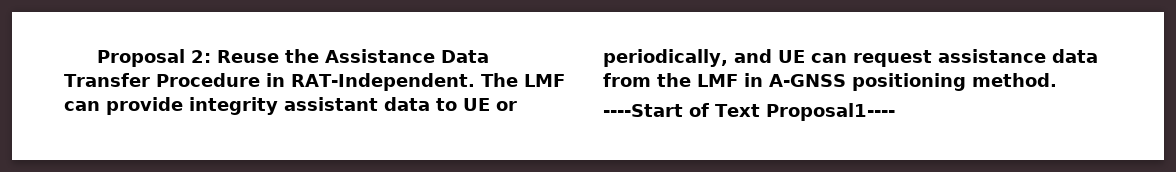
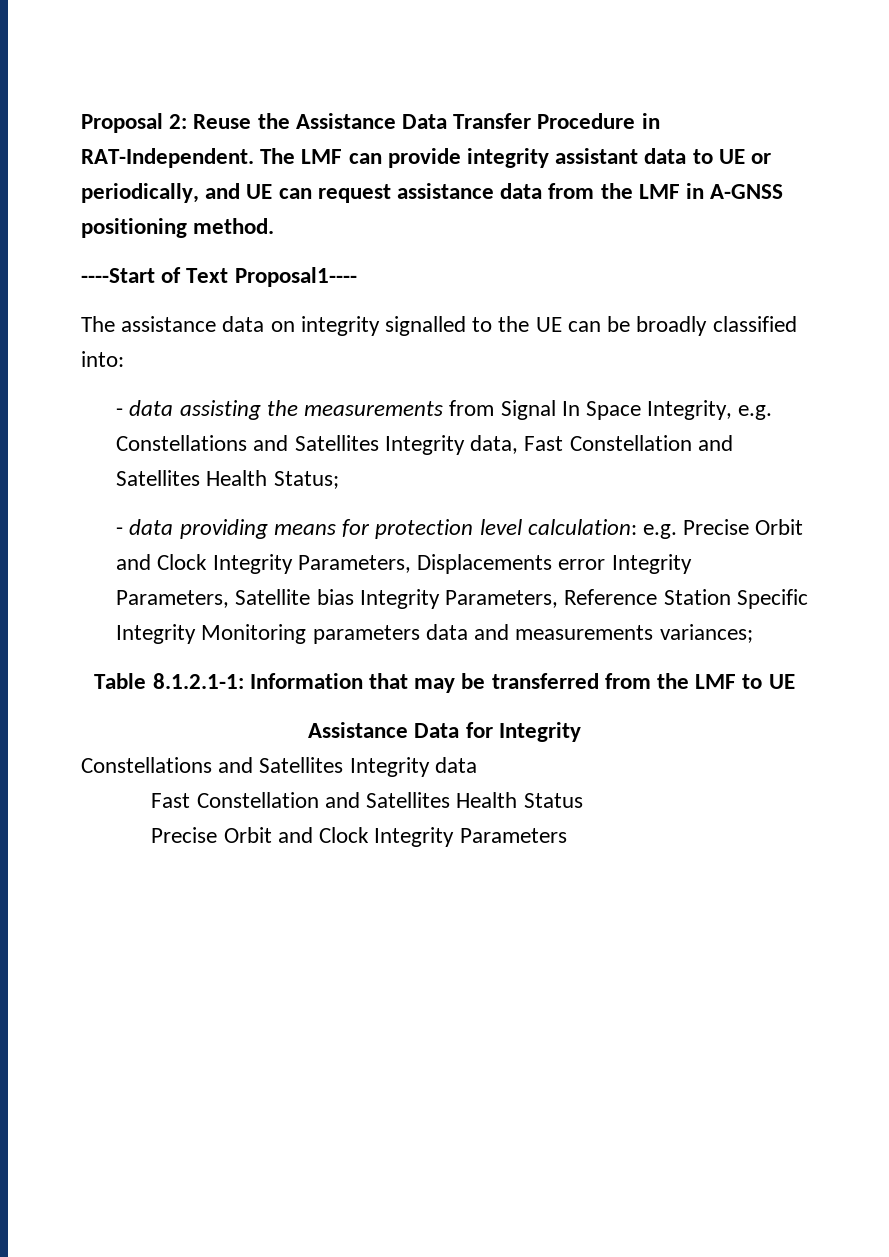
+ The assistance data on integrity signalled to the UE can be broadly classified into:
+ - data assisting the measurements from Signal In Space Integrity, e.g. Constellations and Satellites Integrity data, Fast Constellation and Satellites Health Status;
+ - data providing means for protection level calculation: e.g. Precise Orbit and Clock Integrity Parameters, Displacements error Integrity Parameters, Satellite bias Integrity Parameters, Reference Station Specific Integrity Monitoring parameters data and measurements variances;
+ Table 8.1.2.1-1: Information that may be transferred from the LMF to UE
+ Assistance Data for Integrity
+ Constellations and Satellites Integrity data
+ Fast Constellation and Satellites Health Status
+ Precise Orbit and Clock Integrity Parameters

